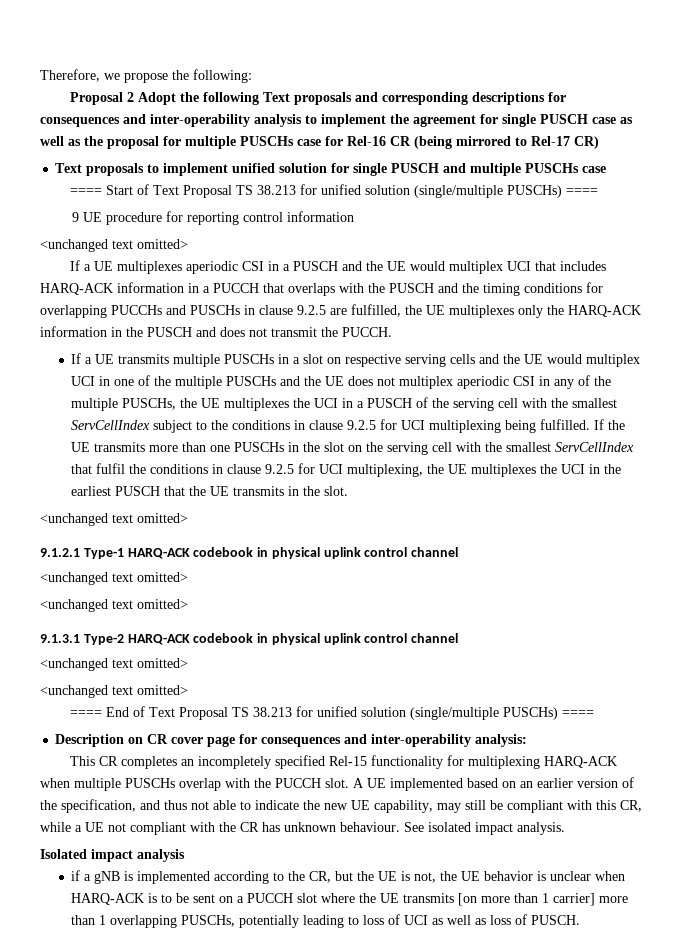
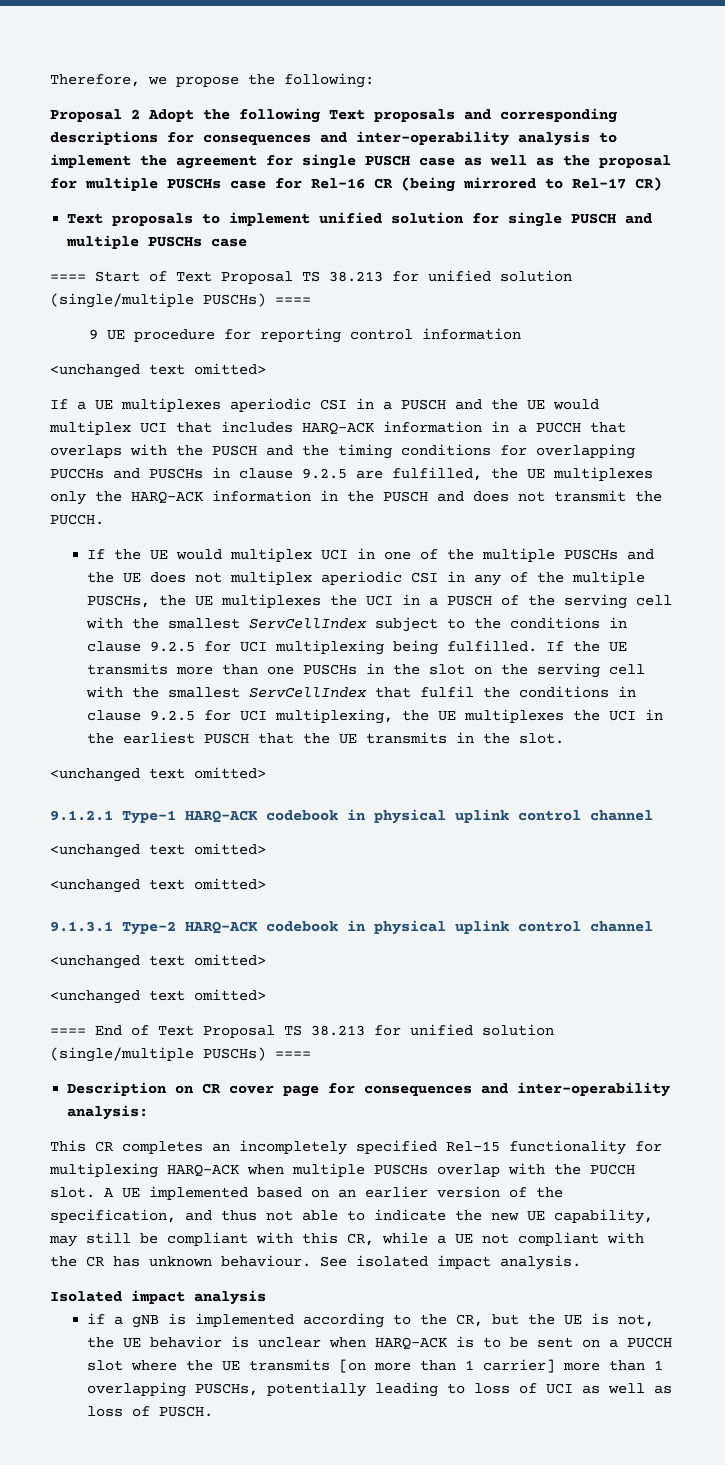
- If a UE transmits multiple PUSCHs in a slot on respective serving cells and the UE would multiplex UCI in one of the multiple PUSCHs and the UE does not multiplex aperiodic CSI in any of the multiple PUSCHs, the UE multiplexes the UCI in a PUSCH of the serving cell with the smallest ServCellIndex subject to the conditions in clause 9.2.5 for UCI multiplexing being fulfilled.
+ If the UE would multiplex UCI in one of the multiple PUSCHs and the UE does not multiplex aperiodic CSI in any of the multiple PUSCHs, the UE multiplexes the UCI in a PUSCH of the serving cell with the smallest ServCellIndex subject to the conditions in clause 9.2.5 for UCI multiplexing being fulfilled.

